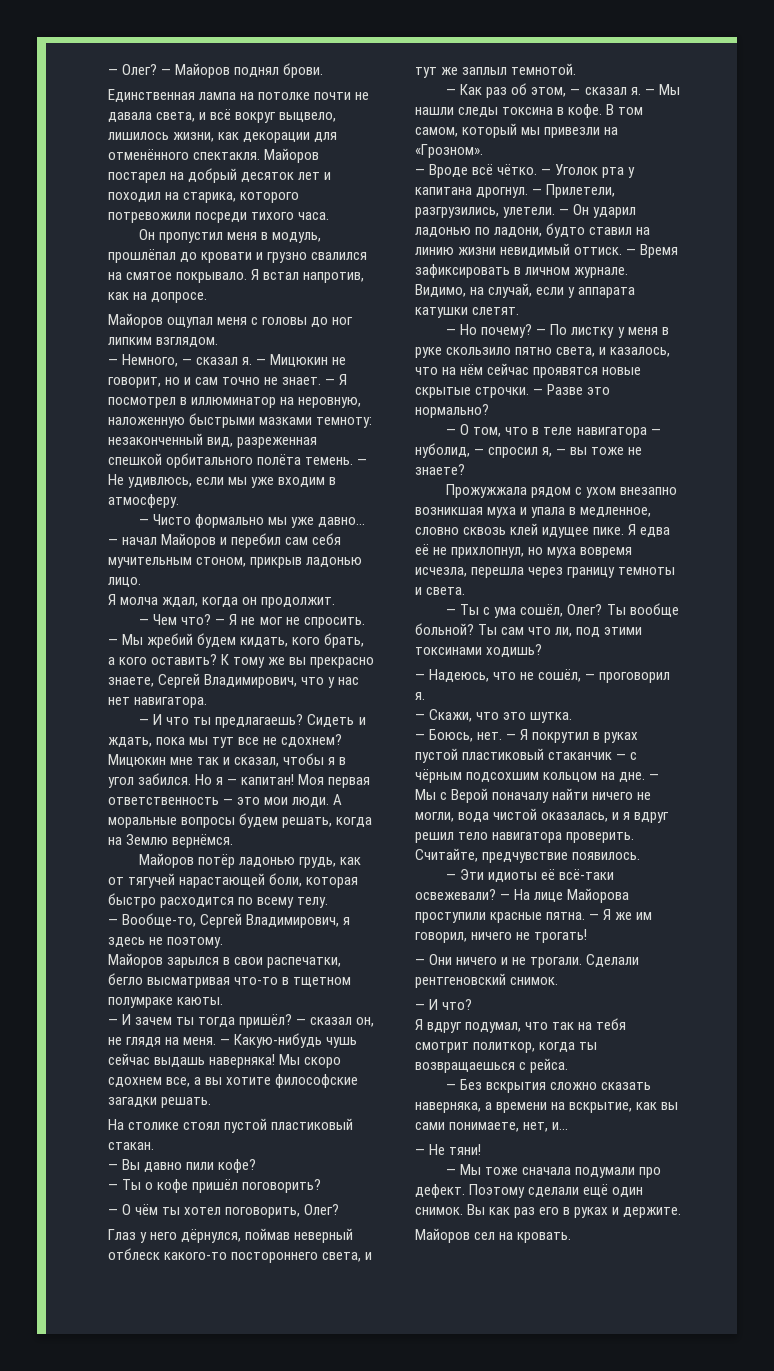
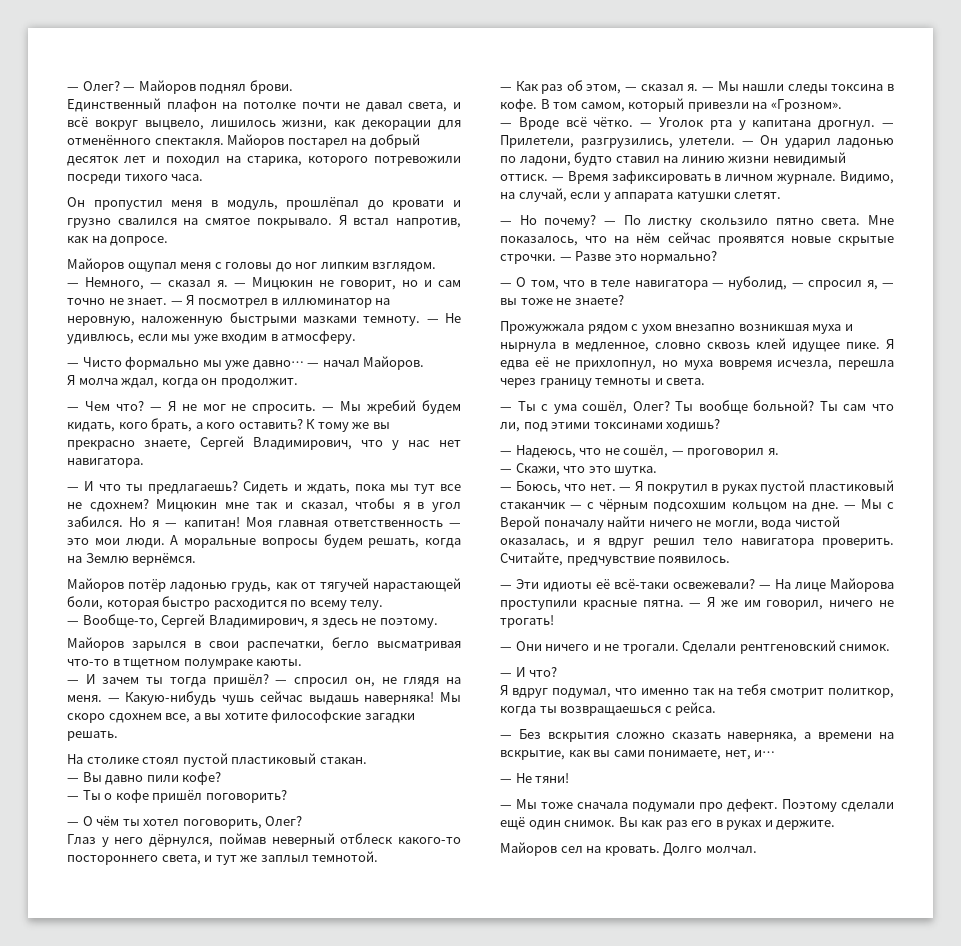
- Единственная лампа на потолке почти не давала света, и всё вокруг выцвело, лишилось жизни, как декорации для отменённого спектакля.
+ Единственный плафон на потолке почти не давал света, и всё вокруг выцвело, лишилось жизни, как декорации для отменённого спектакля.
- — Я посмотрел в иллюминатор на неровную, наложенную быстрыми мазками темноту: незаконченный вид, разреженная спешкой орбитального полёта темень.
+ — Я посмотрел в иллюминатор на неровную, наложенную быстрыми мазками темноту.
- — начал Майоров и перебил сам себя мучительным стоном, прикрыв ладонью лицо.
+ — начал Майоров.
- Моя первая ответственность — это мои люди.
+ Моя главная ответственность — это мои люди.
- — сказал он, не глядя на меня.
+ — спросил он, не глядя на меня.
- В том самом, который мы привезли на «Грозном».
+ В том самом, который привезли на «Грозном».
- — По листку у меня в руке скользило пятно света, и казалось, что на нём сейчас проявятся новые скрытые строчки.
+ — По листку скользило пятно света. Мне показалось, что на нём сейчас проявятся новые скрытые строчки.
- Прожужжала рядом с ухом внезапно возникшая муха и упала в медленное, словно сквозь клей идущее пике.
+ Прожужжала рядом с ухом внезапно возникшая муха и нырнула в медленное, словно сквозь клей идущее пике.
- — Боюсь, нет.
+ — Боюсь, что нет.
- Я вдруг подумал, что так на тебя смотрит политкор, когда ты возвращаешься с рейса.
+ Я вдруг подумал, что именно так на тебя смотрит политкор, когда ты возвращаешься с рейса.
+ Долго молчал.

